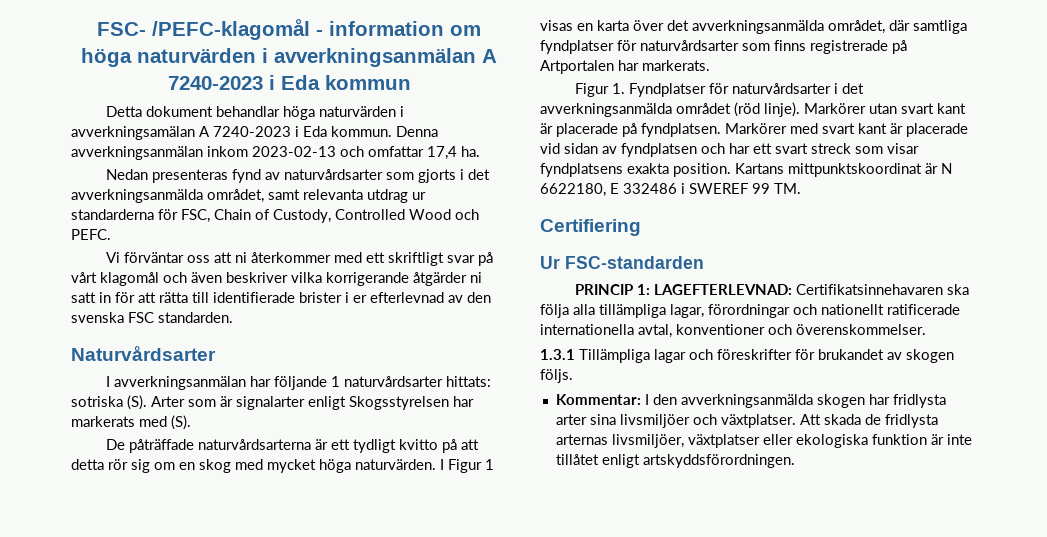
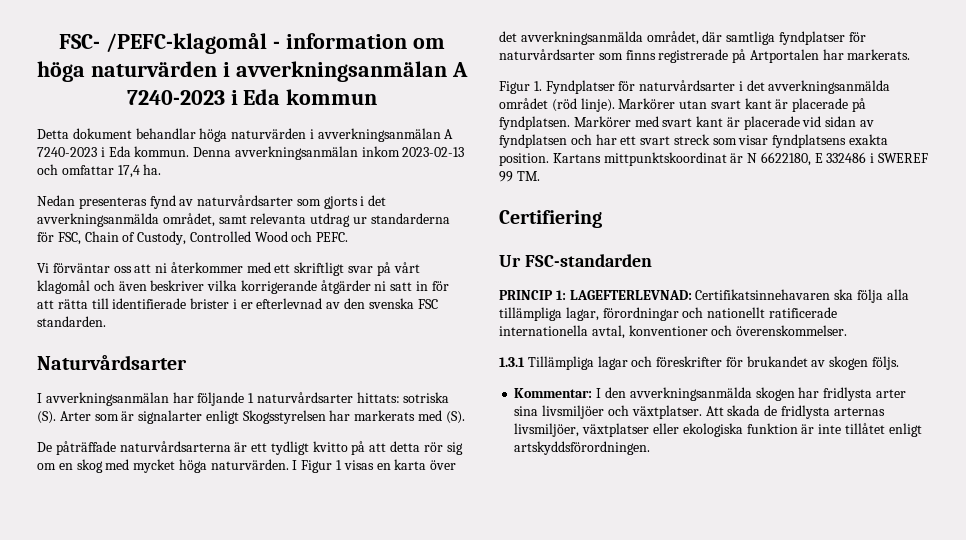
- Detta dokument behandlar höga naturvärden i avverkningsamälan A 7240-2023 i Eda kommun.
+ Detta dokument behandlar höga naturvärden i avverkningsanmälan A 7240-2023 i Eda kommun.

